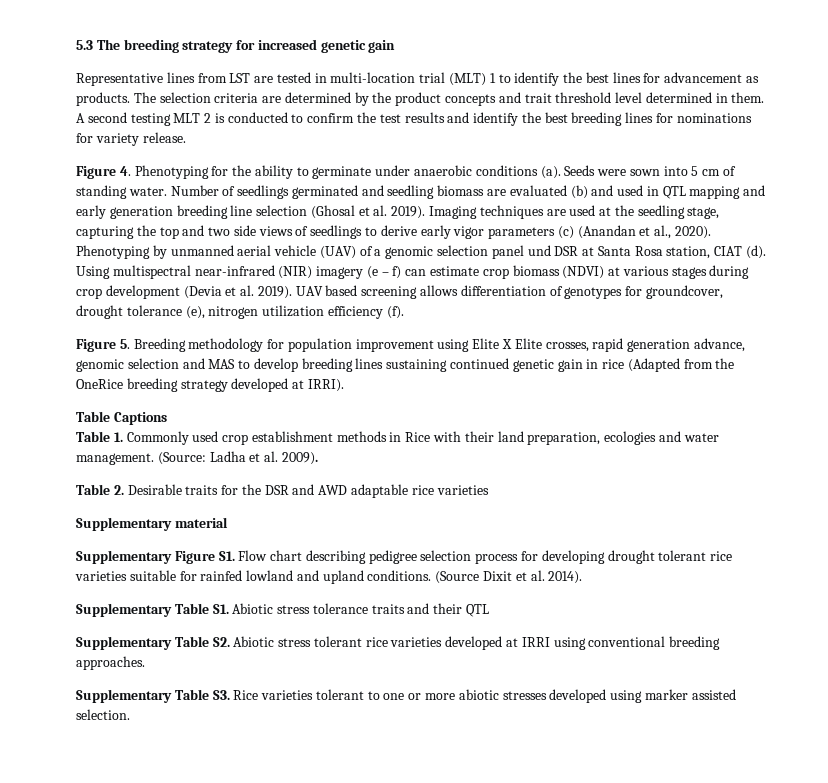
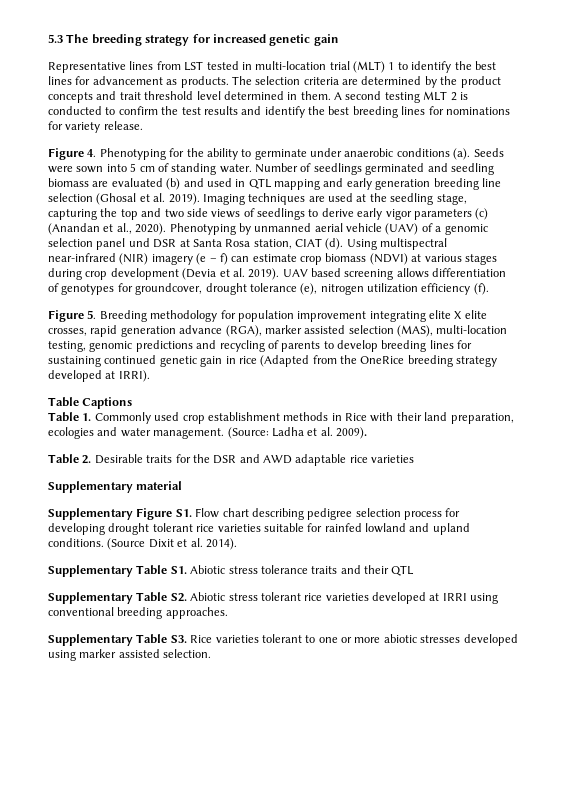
- Representative lines from LST are tested in multi-location trial (MLT) 1 to identify the best lines for advancement as products.
+ Representative lines from LST tested in multi-location trial (MLT) 1 to identify the best lines for advancement as products.
- Figure 5. Breeding methodology for population improvement using Elite X Elite crosses, rapid generation advance, genomic selection and MAS to develop breeding lines sustaining continued genetic gain in rice (Adapted from the OneRice breeding strategy developed at IRRI).
+ Figure 5. Breeding methodology for population improvement integrating elite X elite crosses, rapid generation advance (RGA), marker assisted selection (MAS), multi-location testing, genomic predictions and recycling of parents to develop breeding lines for sustaining continued genetic gain in rice (Adapted from the OneRice breeding strategy developed at IRRI).

